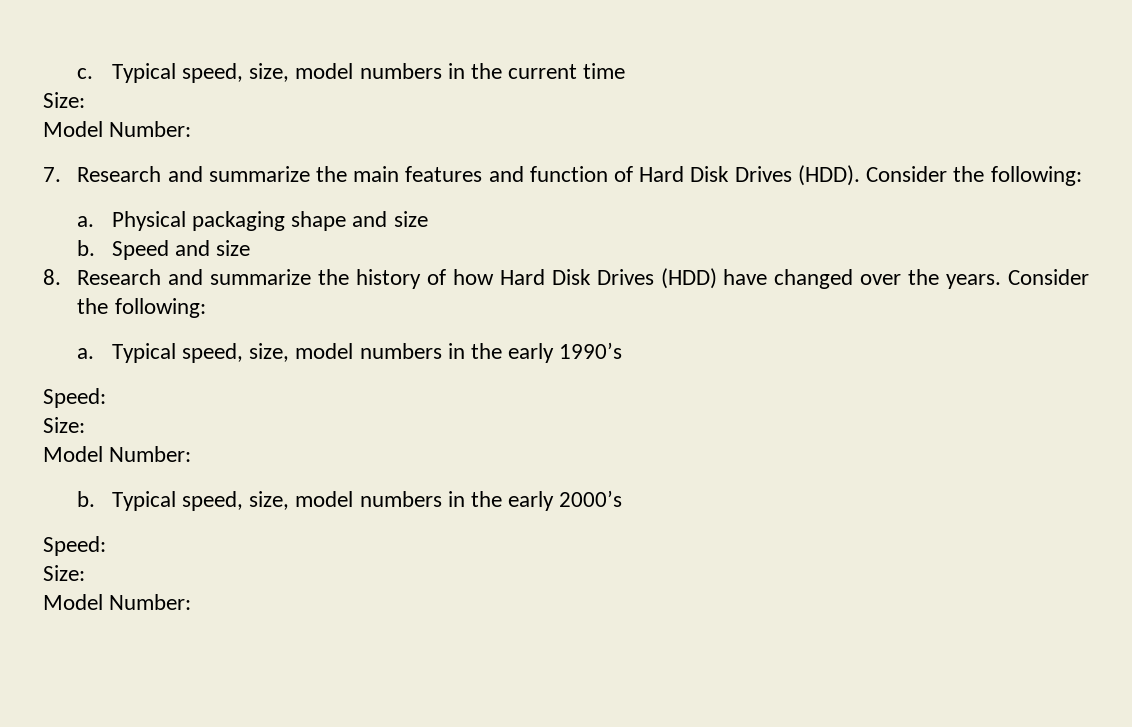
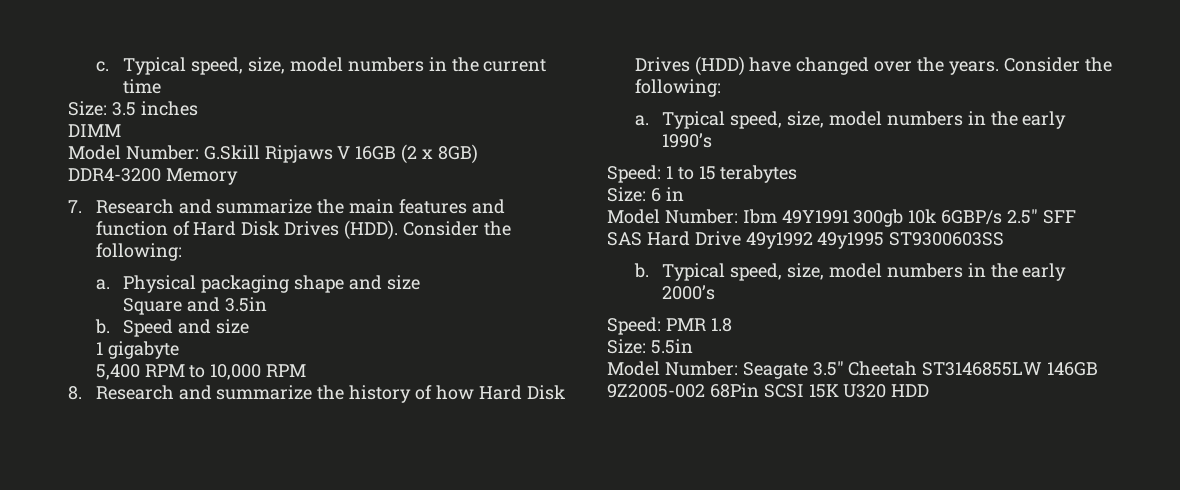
  Typical speed, size, model numbers in the current time
- Size:
- Model Number:
+ Size: 3.5 inches
+ DIMM
+ Model Number: G.Skill Ripjaws V 16GB (2 x 8GB) DDR4-3200 Memory
+ Square and 3.5in
+ 1 gigabyte
+ 5,400 RPM to 10,000 RPM
  Typical speed, size, model numbers in the early 1990’s
- Speed:
- Size:
- Model Number:
+ Speed: 1 to 15 terabytes
+ Size: 6 in
+ Model Number: Ibm 49Y1991 300gb 10k 6GBP/s 2.5" SFF SAS Hard Drive 49y1992 49y1995 ST9300603SS
  Typical speed, size, model numbers in the early 2000’s
- Speed:
- Size:
- Model Number:
+ Speed: PMR 1.8
+ Size: 5.5in
+ Model Number: Seagate 3.5" Cheetah ST3146855LW 146GB 9Z2005-002 68Pin SCSI 15K U320 HDD

